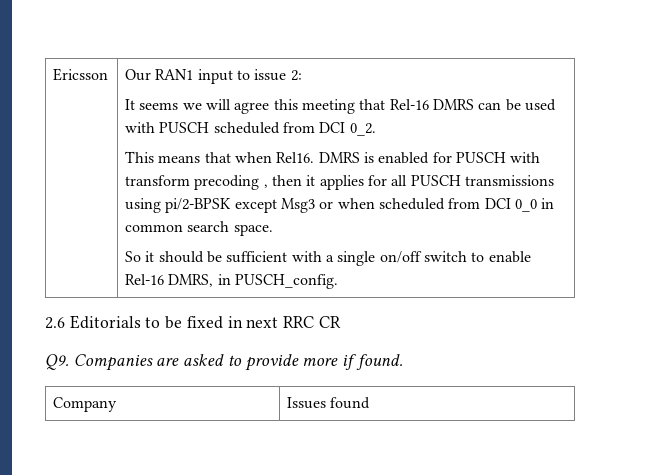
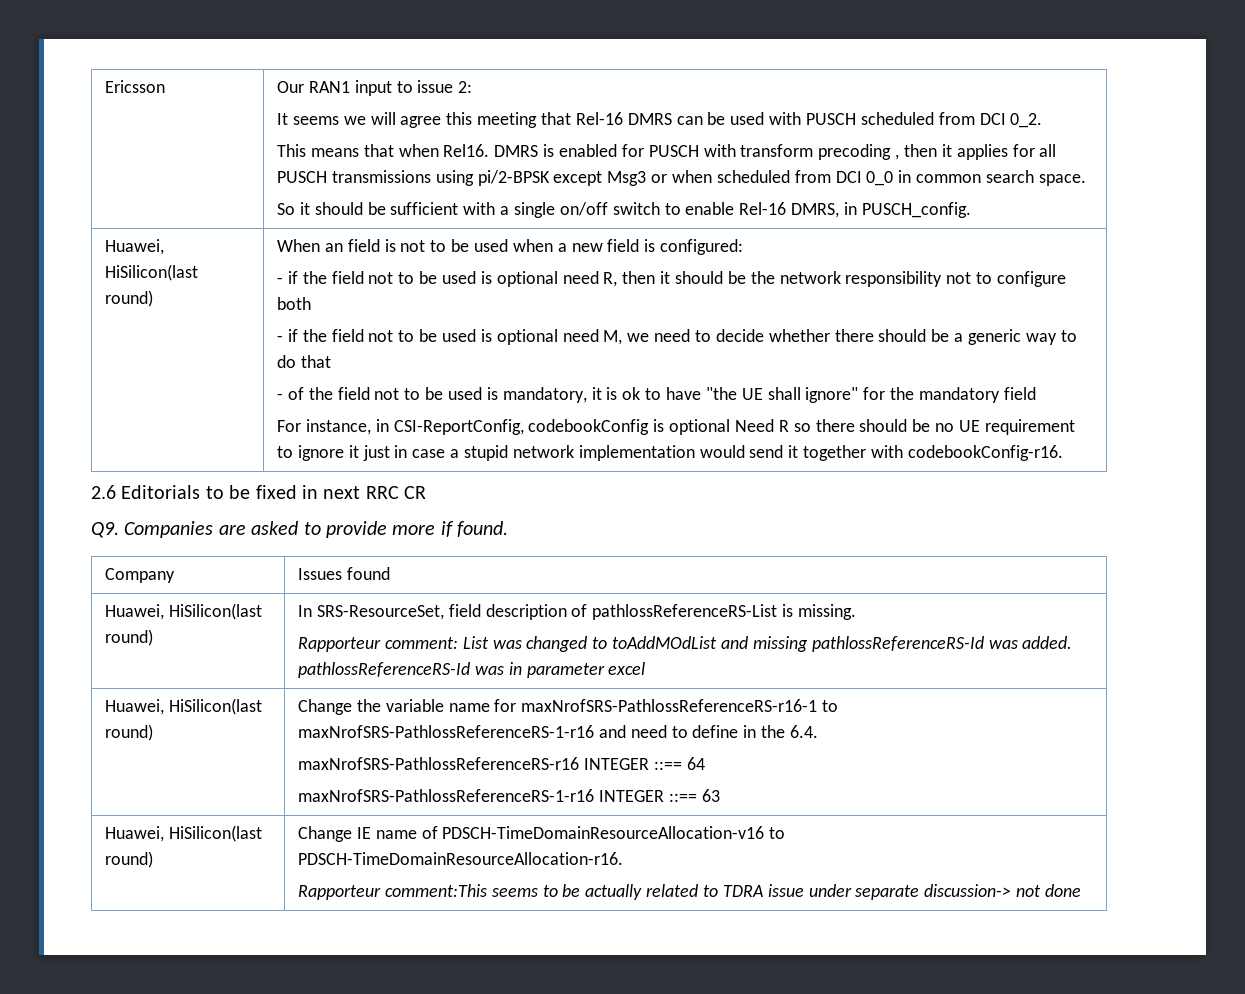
+ Huawei, HiSilicon(last round) | When an field is not to be used when a new field is configured:
+ - if the field not to be used is optional need R, then it should be the network responsibility not to configure both
+ - if the field not to be used is optional need M, we need to decide whether there should be a generic way to do that
+ - of the field not to be used is mandatory, it is ok to have "the UE shall ignore" for the mandatory field
+ For instance, in CSI-ReportConfig, codebookConfig is optional Need R so there should be no UE requirement to ignore it just in case a stupid network implementation would send it together with codebookConfig-r16.
+ Huawei, HiSilicon(last round) | In SRS-ResourceSet, field description of pathlossReferenceRS-List is missing.
+ Rapporteur comment: List was changed to toAddMOdList and missing pathlossReferenceRS-Id was added. pathlossReferenceRS-Id was in parameter excel
+ Huawei, HiSilicon(last round) | Change the variable name for maxNrofSRS-PathlossReferenceRS-r16-1 to maxNrofSRS-PathlossReferenceRS-1-r16 and need to define in the 6.4.
+ maxNrofSRS-PathlossReferenceRS-r16 INTEGER ::== 64
+ maxNrofSRS-PathlossReferenceRS-1-r16 INTEGER ::== 63
+ Huawei, HiSilicon(last round) | Change IE name of PDSCH-TimeDomainResourceAllocation-v16 to PDSCH-TimeDomainResourceAllocation-r16.
+ Rapporteur comment:This seems to be actually related to TDRA issue under separate discussion-> not done

